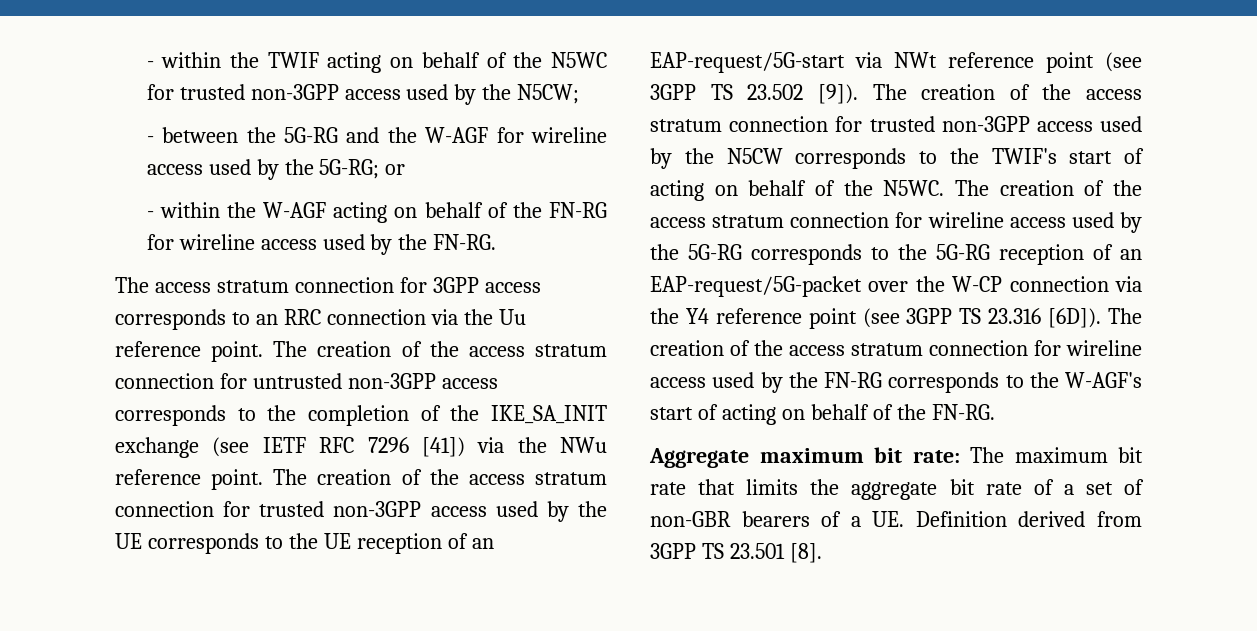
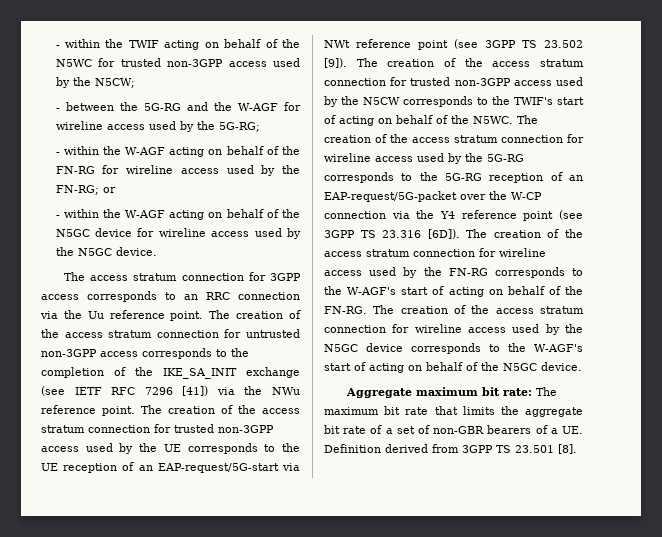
- - between the 5G-RG and the W-AGF for wireline access used by the 5G-RG; or
+ - between the 5G-RG and the W-AGF for wireline access used by the 5G-RG;
- - within the W-AGF acting on behalf of the FN-RG for wireline access used by the FN-RG.
+ - within the W-AGF acting on behalf of the FN-RG for wireline access used by the FN-RG; or
+ - within the W-AGF acting on behalf of the N5GC device for wireline access used by the N5GC device.
+ The creation of the access stratum connection for wireline access used by the N5GC device corresponds to the W-AGF's start of acting on behalf of the N5GC device.

